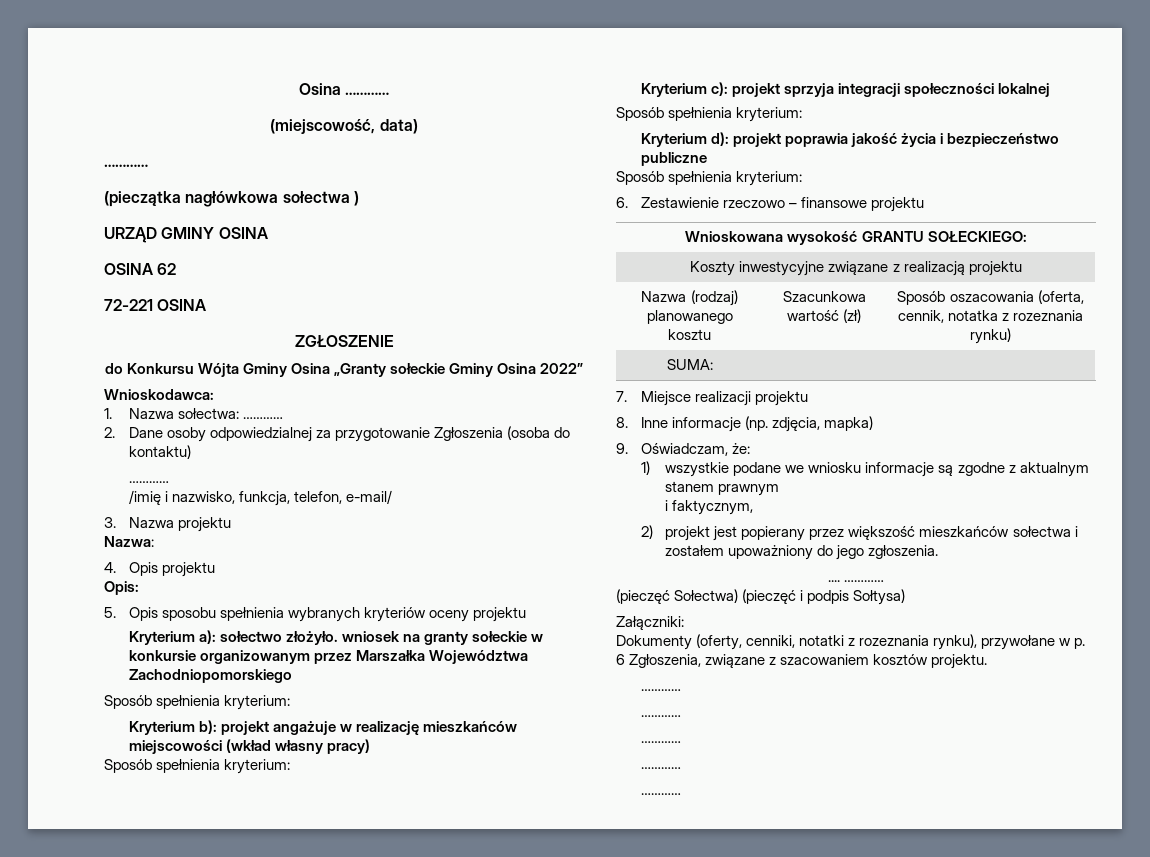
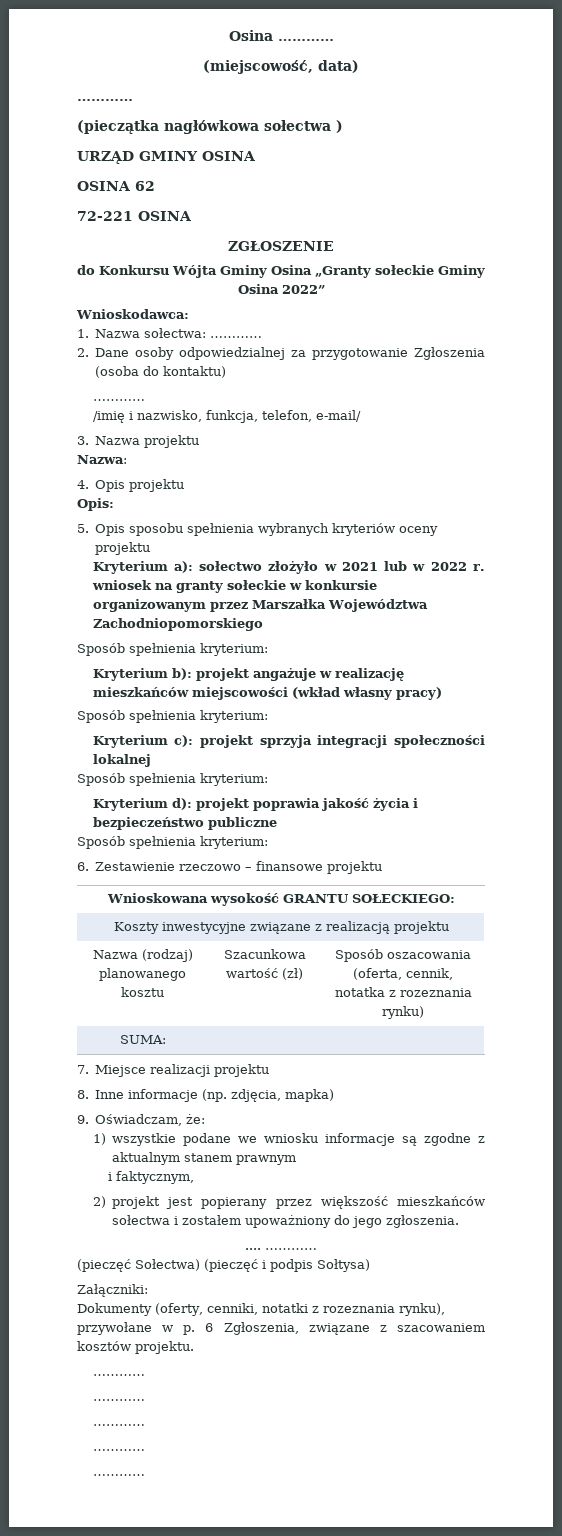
- Kryterium a): sołectwo złożyło. wniosek na granty sołeckie w konkursie organizowanym przez Marszałka Województwa Zachodniopomorskiego
+ Kryterium a): sołectwo złożyło w 2021 lub w 2022 r. wniosek na granty sołeckie w konkursie organizowanym przez Marszałka Województwa Zachodniopomorskiego

